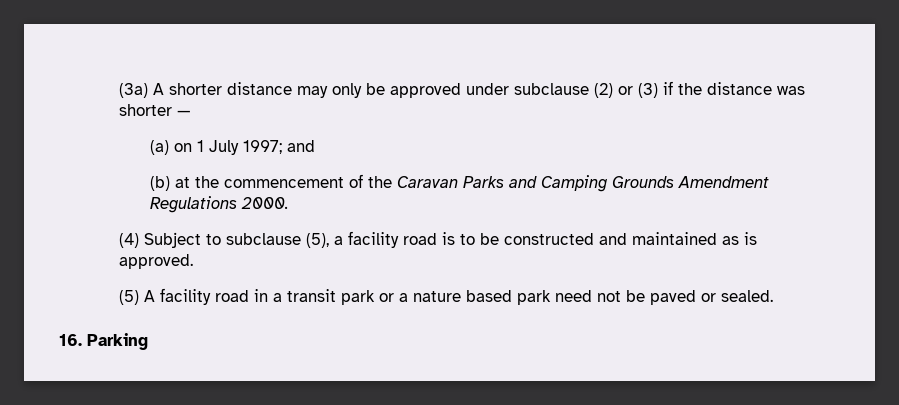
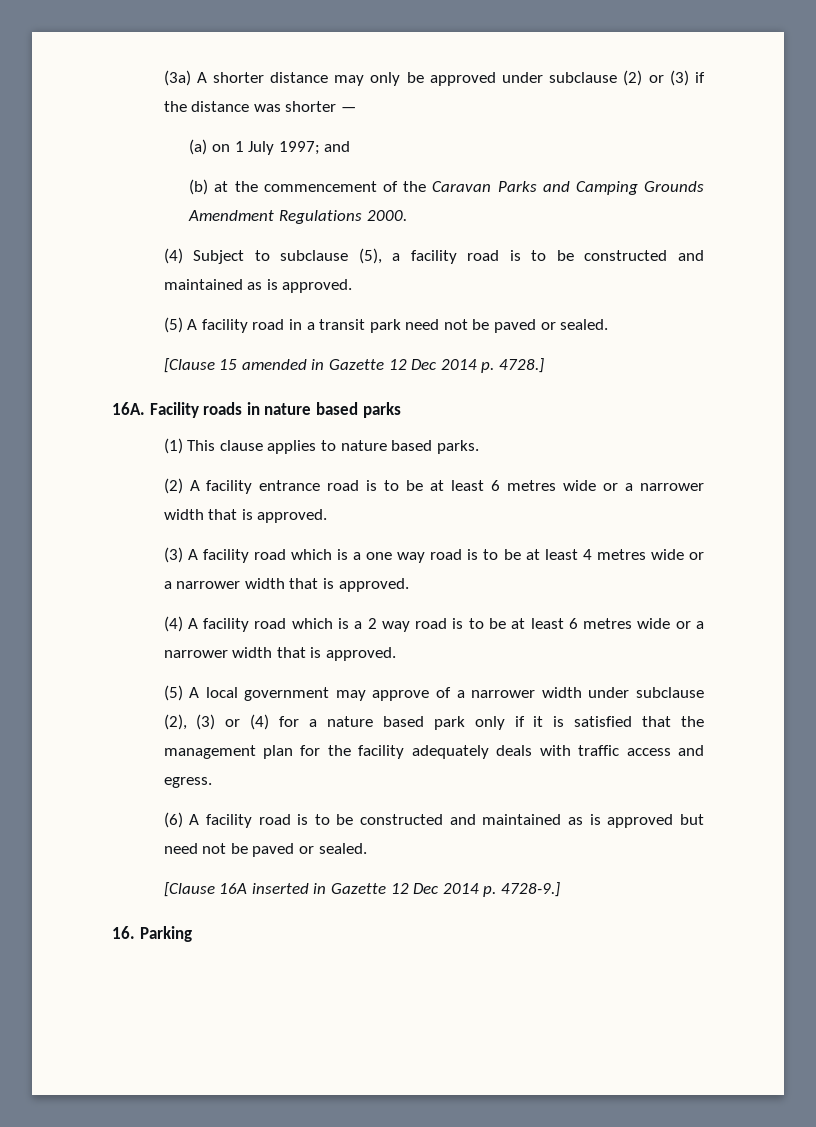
- (5) A facility road in a transit park or a nature based park need not be paved or sealed.
+ (5) A facility road in a transit park need not be paved or sealed.
+ [Clause 15 amended in Gazette 12 Dec 2014 p. 4728.]
+ 16A. Facility roads in nature based parks
+ (1) This clause applies to nature based parks.
+ (2) A facility entrance road is to be at least 6 metres wide or a narrower width that is approved.
+ (3) A facility road which is a one way road is to be at least 4 metres wide or a narrower width that is approved.
+ (4) A facility road which is a 2 way road is to be at least 6 metres wide or a narrower width that is approved.
+ (5) A local government may approve of a narrower width under subclause (2), (3) or (4) for a nature based park only if it is satisfied that the management plan for the facility adequately deals with traffic access and egress.
+ (6) A facility road is to be constructed and maintained as is approved but need not be paved or sealed.
+ [Clause 16A inserted in Gazette 12 Dec 2014 p. 4728-9.]

